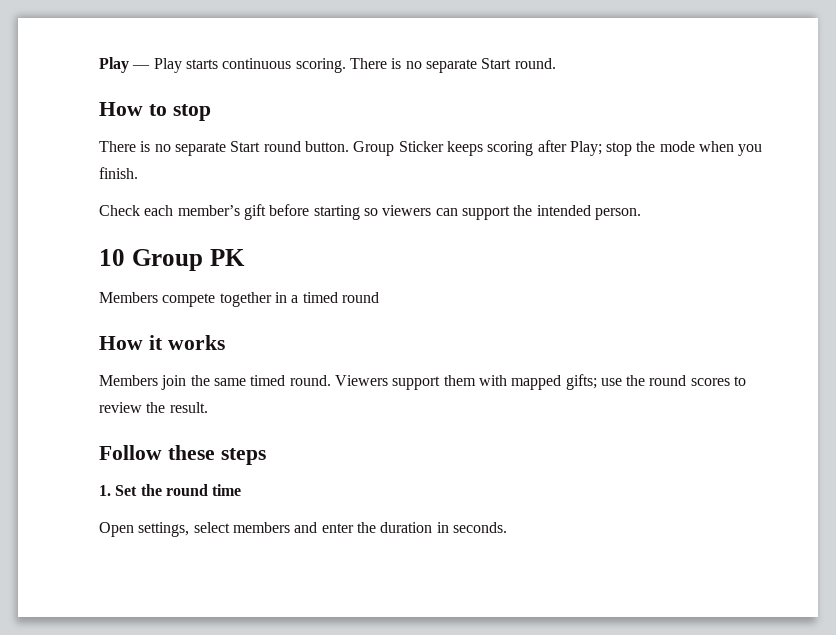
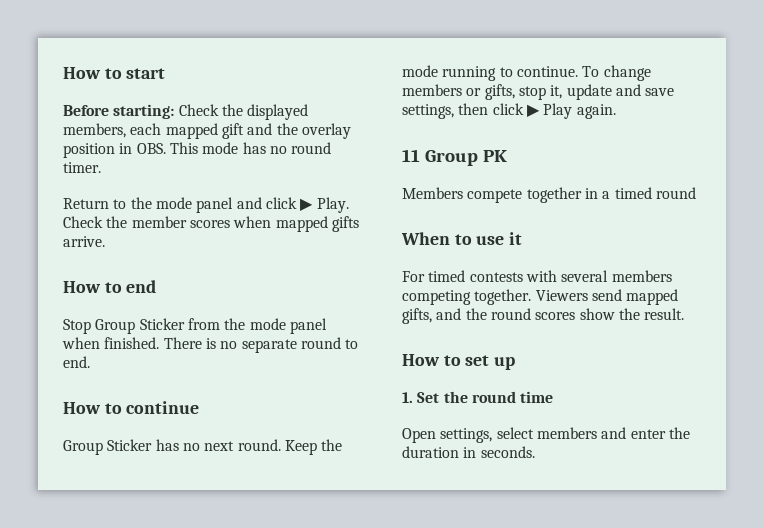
- Play — Play starts continuous scoring. There is no separate Start round.
- How to stop
- There is no separate Start round button. Group Sticker keeps scoring after Play; stop the mode when you finish.
- Check each member’s gift before starting so viewers can support the intended person.
- 10 Group PK
+ How to start
+ Before starting: Check the displayed members, each mapped gift and the overlay position in OBS. This mode has no round timer.
+ Return to the mode panel and click ▶ Play. Check the member scores when mapped gifts arrive.
+ How to end
+ Stop Group Sticker from the mode panel when finished. There is no separate round to end.
+ How to continue
+ Group Sticker has no next round. Keep the mode running to continue. To change members or gifts, stop it, update and save settings, then click ▶ Play again.
+ 11 Group PK
- How it works
- Members join the same timed round. Viewers support them with mapped gifts; use the round scores to review the result.
+ When to use it
+ For timed contests with several members competing together. Viewers send mapped gifts, and the round scores show the result.
- Follow these steps
+ How to set up

